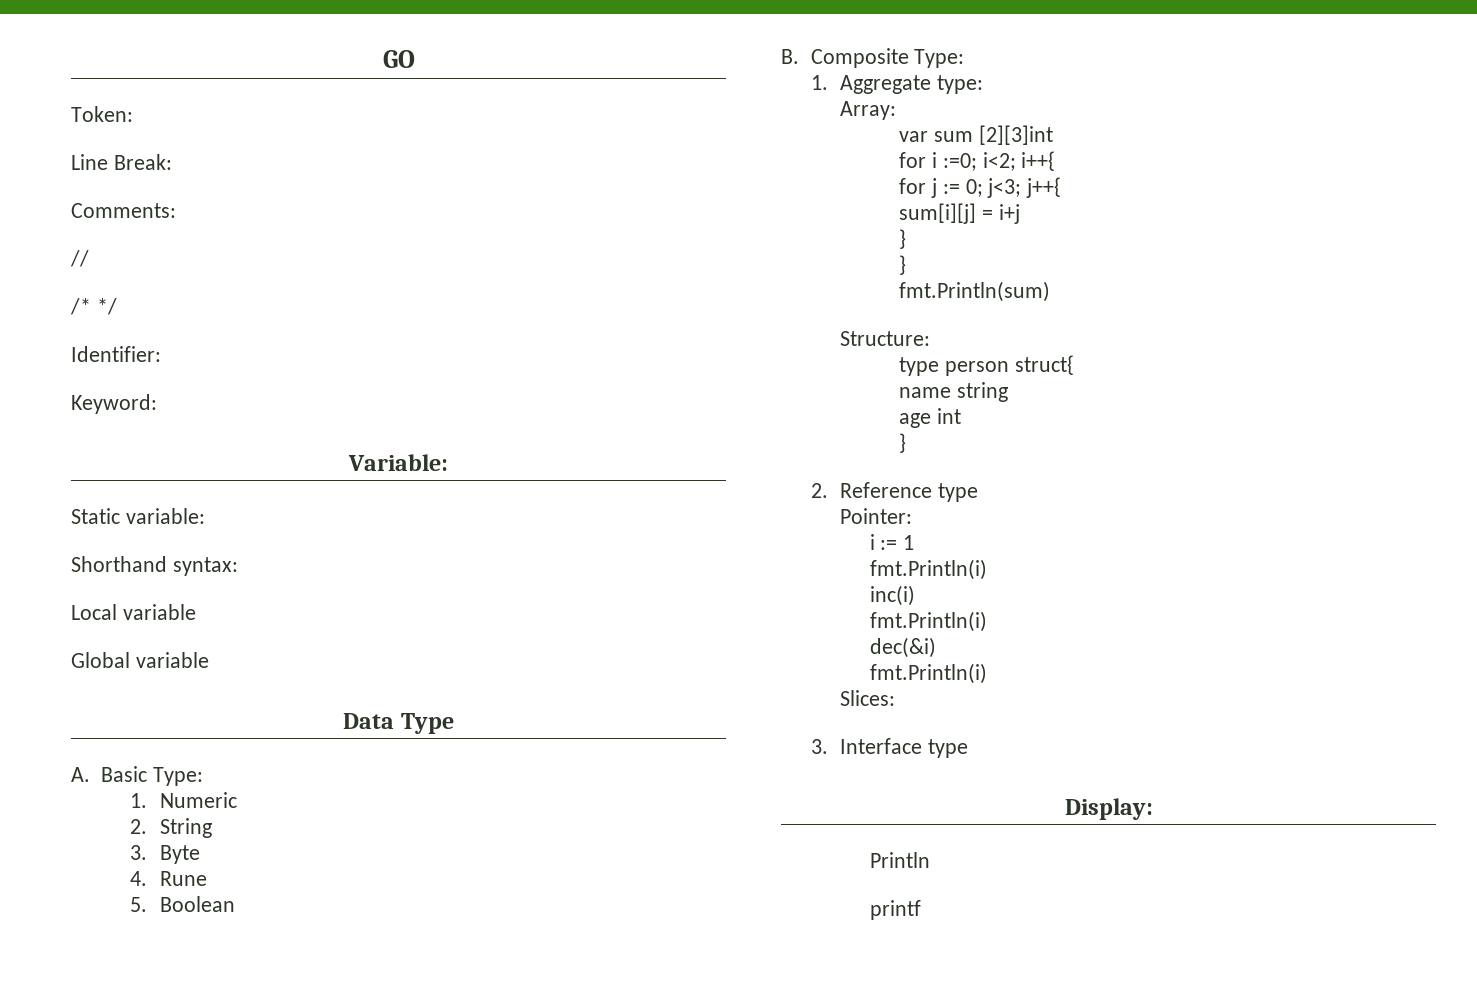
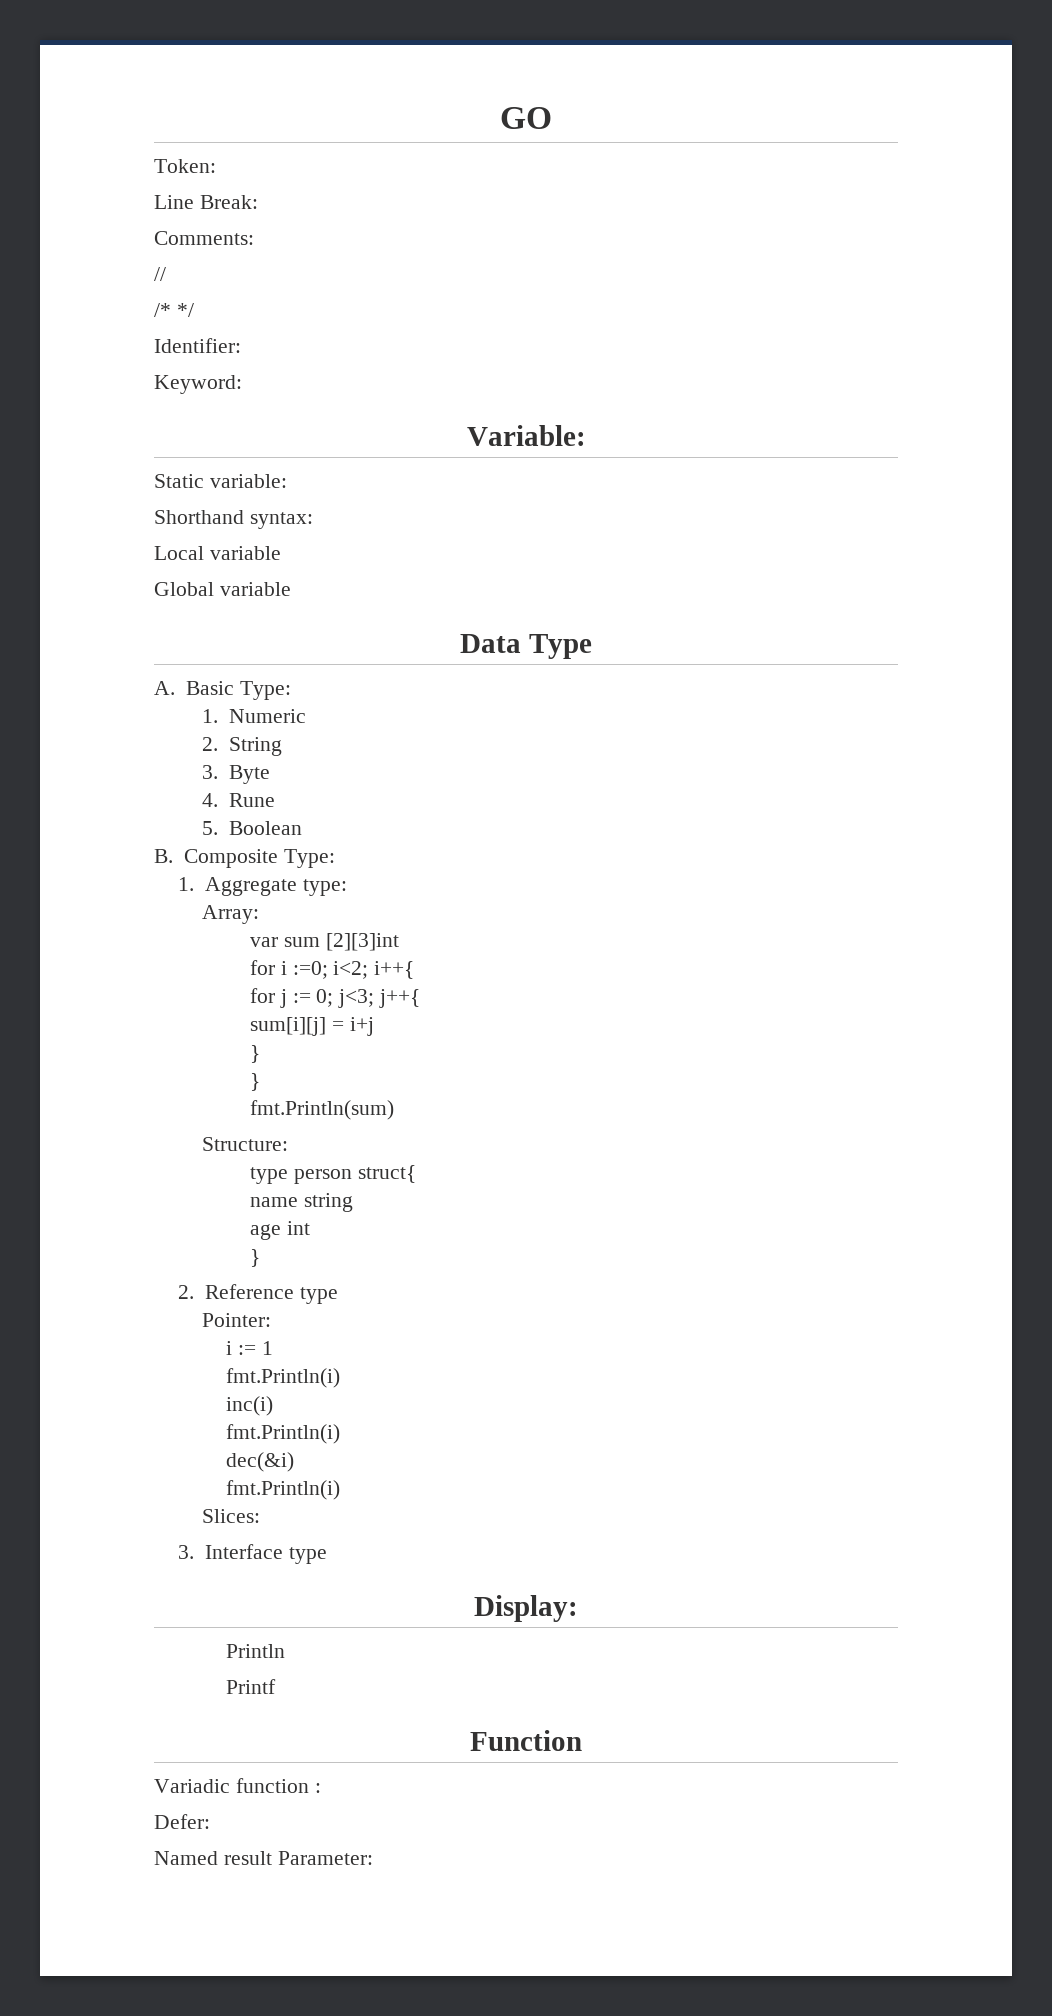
- printf
+ Printf
+ Function
+ Variadic function :
+ Defer:
+ Named result Parameter:

